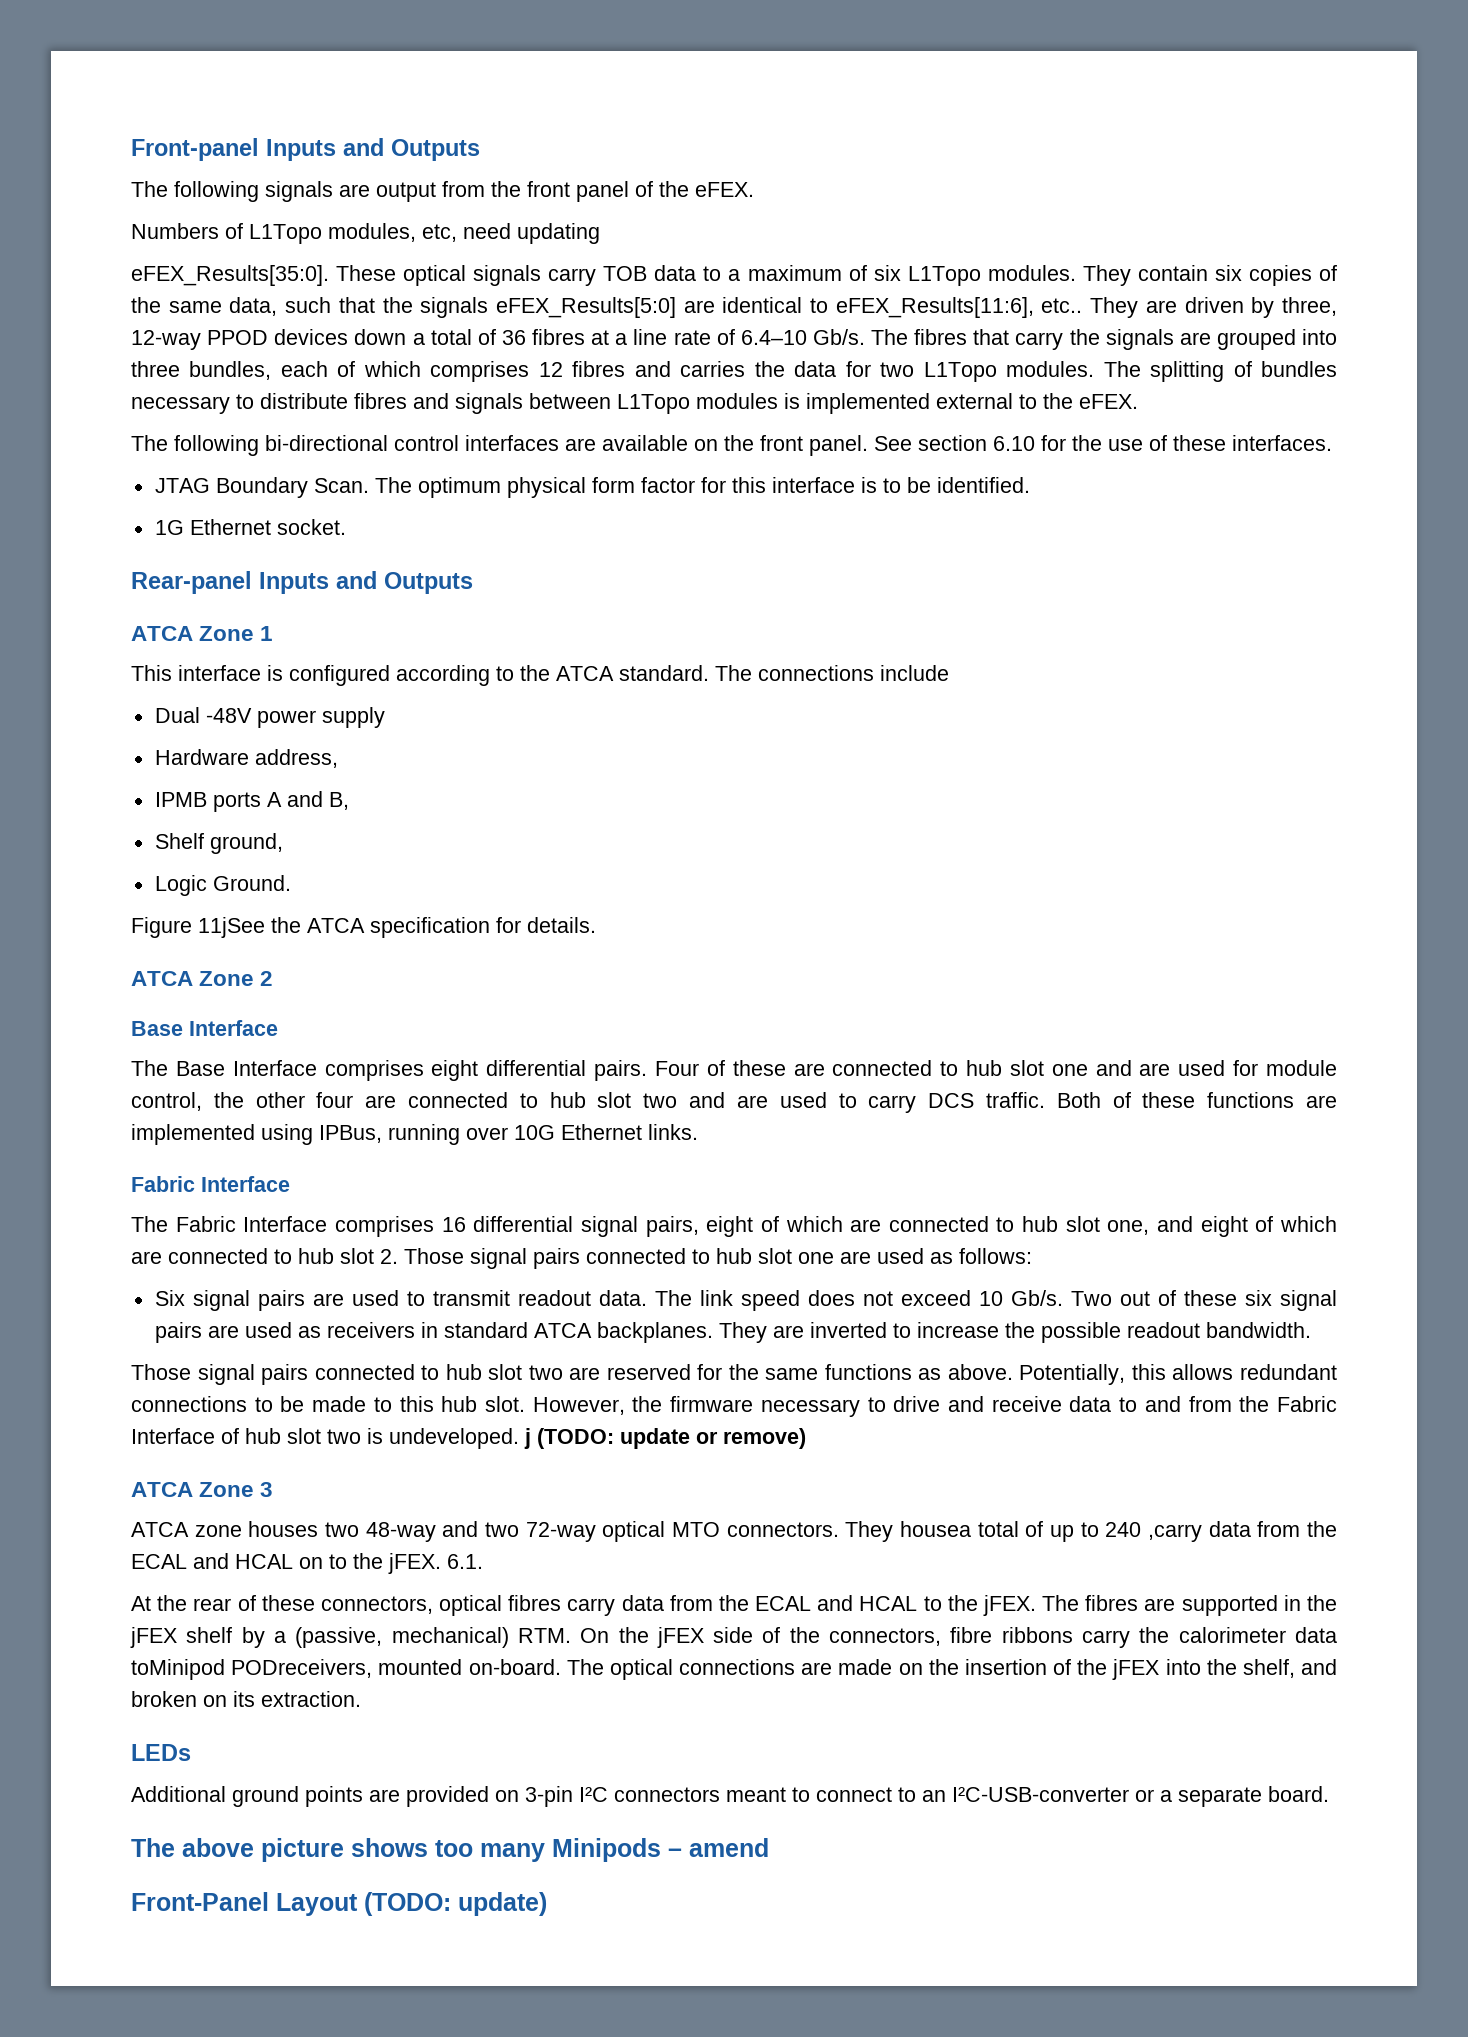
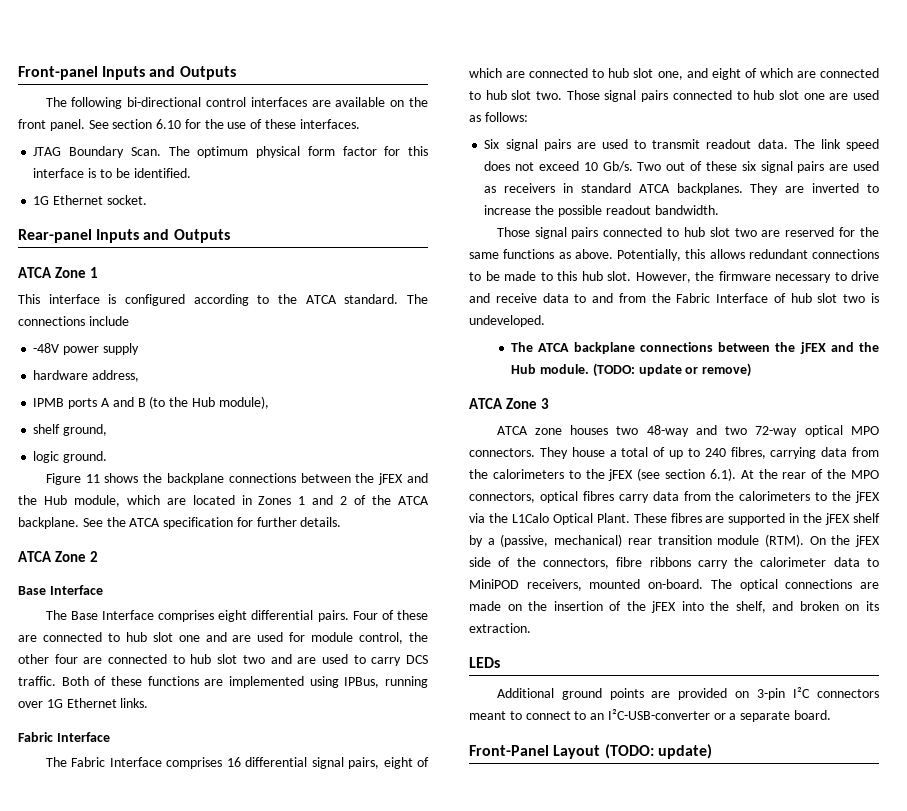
- The following signals are output from the front panel of the eFEX.
- Numbers of L1Topo modules, etc, need updating
- eFEX_Results[35:0]. These optical signals carry TOB data to a maximum of six L1Topo modules. They contain six copies of the same data, such that the signals eFEX_Results[5:0] are identical to eFEX_Results[11:6], etc.. They are driven by three, 12-way PPOD devices down a total of 36 fibres at a line rate of 6.4–10 Gb/s. The fibres that carry the signals are grouped into three bundles, each of which comprises 12 fibres and carries the data for two L1Topo modules. The splitting of bundles necessary to distribute fibres and signals between L1Topo modules is implemented external to the eFEX.
- Dual -48V power supply
+ -48V power supply
- Hardware address,
+ hardware address,
- IPMB ports A and B,
- Shelf ground,
+ IPMB ports A and B (to the Hub module),
+ shelf ground,
- Logic Ground.
+ logic ground.
- Figure 11jSee the ATCA specification for details.
+ Figure 11 shows the backplane connections between the jFEX and the Hub module, which are located in Zones 1 and 2 of the ATCA backplane. See the ATCA specification for further details.
- Both of these functions are implemented using IPBus, running over 10G Ethernet links.
+ Both of these functions are implemented using IPBus, running over 1G Ethernet links.
- The Fabric Interface comprises 16 differential signal pairs, eight of which are connected to hub slot one, and eight of which are connected to hub slot 2. Those signal pairs connected to hub slot one are used as follows:
+ The Fabric Interface comprises 16 differential signal pairs, eight of which are connected to hub slot one, and eight of which are connected to hub slot two. Those signal pairs connected to hub slot one are used as follows:
- However, the firmware necessary to drive and receive data to and from the Fabric Interface of hub slot two is undeveloped. j (TODO: update or remove)
+ However, the firmware necessary to drive and receive data to and from the Fabric Interface of hub slot two is undeveloped.
+ The ATCA backplane connections between the jFEX and the Hub module. (TODO: update or remove)
- ATCA zone houses two 48-way and two 72-way optical MTO connectors.
+ ATCA zone houses two 48-way and two 72-way optical MPO connectors.
- They housea total of up to 240 ,carry data from the ECAL and HCAL on to the jFEX. 6.1.
- At the rear of these connectors, optical fibres carry data from the ECAL and HCAL to the jFEX. The fibres are supported in the jFEX shelf by a (passive, mechanical) RTM. On the jFEX side of the connectors, fibre ribbons carry the calorimeter data toMinipod PODreceivers, mounted on-board.
+ They house a total of up to 240 fibres, carrying data from the calorimeters to the jFEX (see section 6.1). At the rear of the MPO connectors, optical fibres carry data from the calorimeters to the jFEX via the L1Calo Optical Plant. These fibres are supported in the jFEX shelf by a (passive, mechanical) rear transition module (RTM). On the jFEX side of the connectors, fibre ribbons carry the calorimeter data to MiniPOD receivers, mounted on-board.
- The above picture shows too many Minipods – amend

